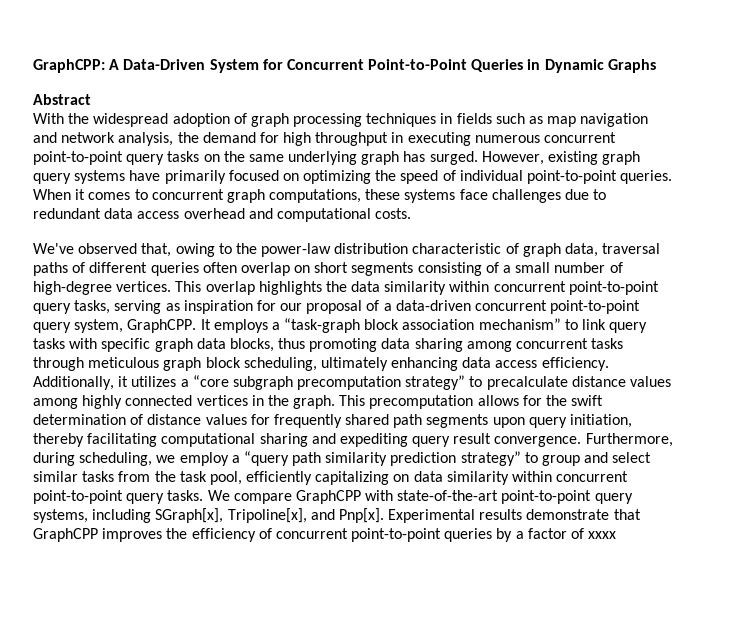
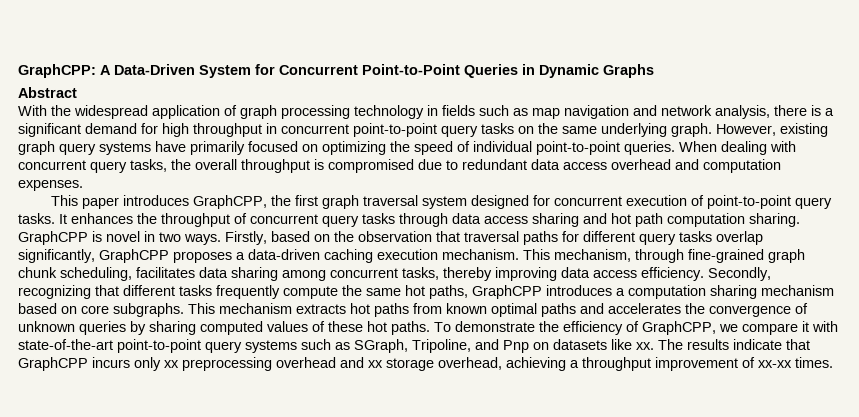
- With the widespread adoption of graph processing techniques in fields such as map navigation and network analysis, the demand for high throughput in executing numerous concurrent point-to-point query tasks on the same underlying graph has surged.
+ With the widespread application of graph processing technology in fields such as map navigation and network analysis, there is a significant demand for high throughput in concurrent point-to-point query tasks on the same underlying graph.
- When it comes to concurrent graph computations, these systems face challenges due to redundant data access overhead and computational costs.
- We've observed that, owing to the power-law distribution characteristic of graph data, traversal paths of different queries often overlap on short segments consisting of a small number of high-degree vertices. This overlap highlights the data similarity within concurrent point-to-point query tasks, serving as inspiration for our proposal of a data-driven concurrent point-to-point query system, GraphCPP. It employs a “task-graph block association mechanism” to link query tasks with specific graph data blocks, thus promoting data sharing among concurrent tasks through meticulous graph block scheduling, ultimately enhancing data access efficiency. Additionally, it utilizes a “core subgraph precomputation strategy” to precalculate distance values among highly connected vertices in the graph. This precomputation allows for the swift determination of distance values for frequently shared path segments upon query initiation, thereby facilitating computational sharing and expediting query result convergence. Furthermore, during scheduling, we employ a “query path similarity prediction strategy” to group and select similar tasks from the task pool, efficiently capitalizing on data similarity within concurrent point-to-point query tasks. We compare GraphCPP with state-of-the-art point-to-point query systems, including SGraph[x], Tripoline[x], and Pnp[x]. Experimental results demonstrate that GraphCPP improves the efficiency of concurrent point-to-point queries by a factor of xxxx
+ When dealing with concurrent query tasks, the overall throughput is compromised due to redundant data access overhead and computation expenses.
+ This paper introduces GraphCPP, the first graph traversal system designed for concurrent execution of point-to-point query tasks. It enhances the throughput of concurrent query tasks through data access sharing and hot path computation sharing. GraphCPP is novel in two ways. Firstly, based on the observation that traversal paths for different query tasks overlap significantly, GraphCPP proposes a data-driven caching execution mechanism. This mechanism, through fine-grained graph chunk scheduling, facilitates data sharing among concurrent tasks, thereby improving data access efficiency. Secondly, recognizing that different tasks frequently compute the same hot paths, GraphCPP introduces a computation sharing mechanism based on core subgraphs. This mechanism extracts hot paths from known optimal paths and accelerates the convergence of unknown queries by sharing computed values of these hot paths. To demonstrate the efficiency of GraphCPP, we compare it with state-of-the-art point-to-point query systems such as SGraph, Tripoline, and Pnp on datasets like xx. The results indicate that GraphCPP incurs only xx preprocessing overhead and xx storage overhead, achieving a throughput improvement of xx-xx times.

